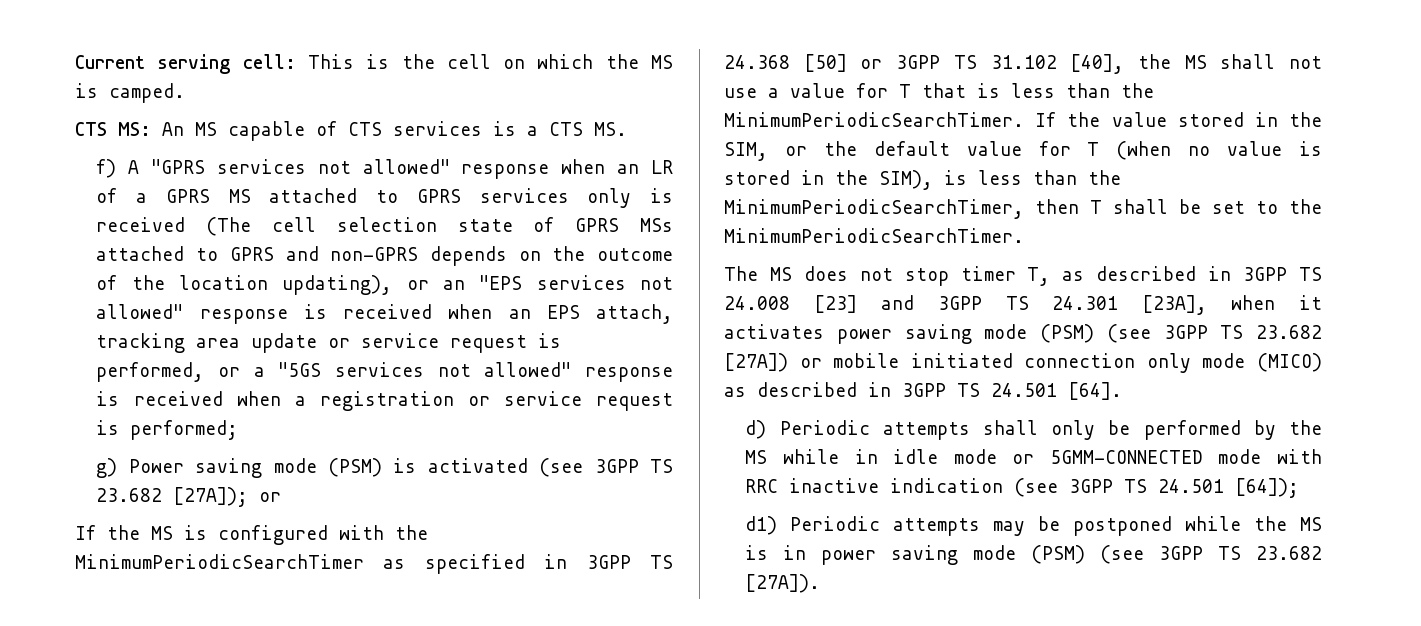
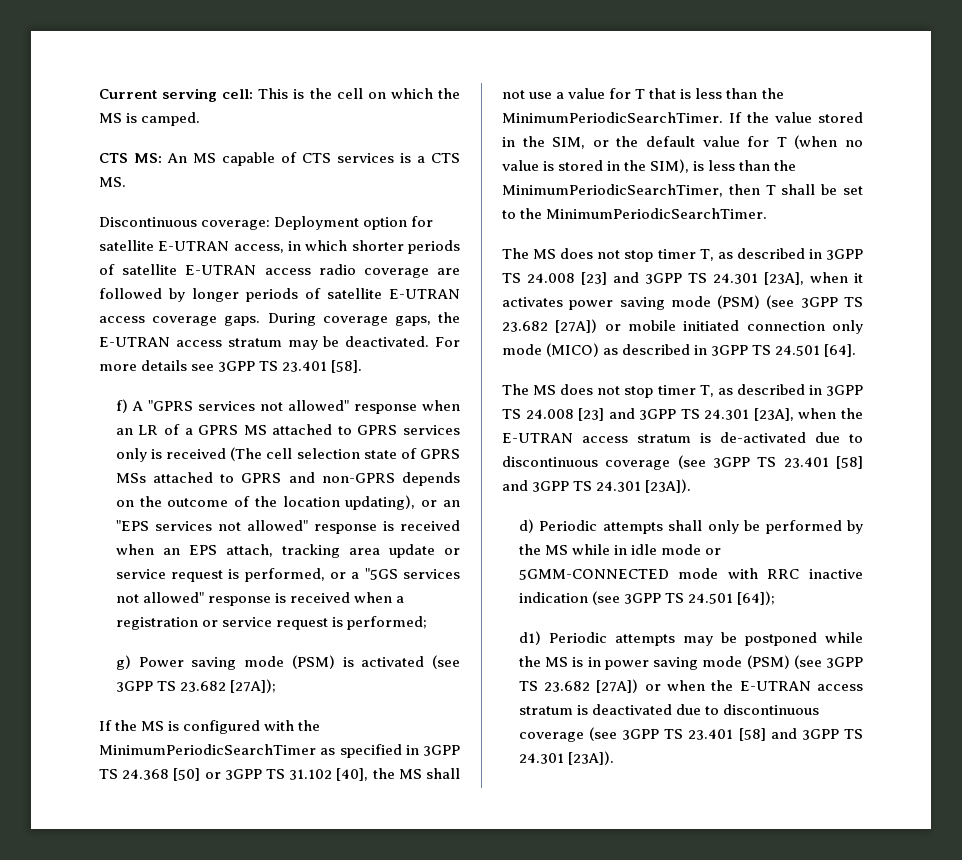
+ Discontinuous coverage: Deployment option for satellite E-UTRAN access, in which shorter periods of satellite E-UTRAN access radio coverage are followed by longer periods of satellite E-UTRAN access coverage gaps. During coverage gaps, the E-UTRAN access stratum may be deactivated. For more details see 3GPP TS 23.401 [58].
- g) Power saving mode (PSM) is activated (see 3GPP TS 23.682 [27A]); or
+ g) Power saving mode (PSM) is activated (see 3GPP TS 23.682 [27A]);
+ The MS does not stop timer T, as described in 3GPP TS 24.008 [23] and 3GPP TS 24.301 [23A], when the E-UTRAN access stratum is de-activated due to discontinuous coverage (see 3GPP TS 23.401 [58] and 3GPP TS 24.301 [23A]).
- d1) Periodic attempts may be postponed while the MS is in power saving mode (PSM) (see 3GPP TS 23.682 [27A]).
+ d1) Periodic attempts may be postponed while the MS is in power saving mode (PSM) (see 3GPP TS 23.682 [27A]) or when the E-UTRAN access stratum is deactivated due to discontinuous coverage (see 3GPP TS 23.401 [58] and 3GPP TS 24.301 [23A]).

